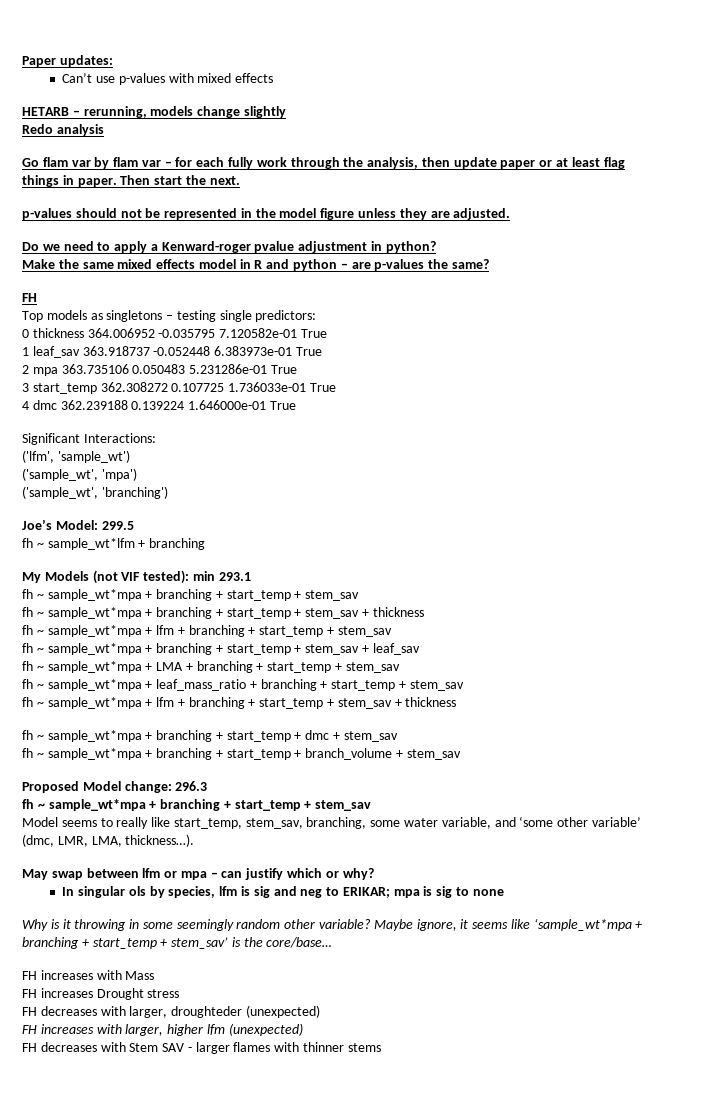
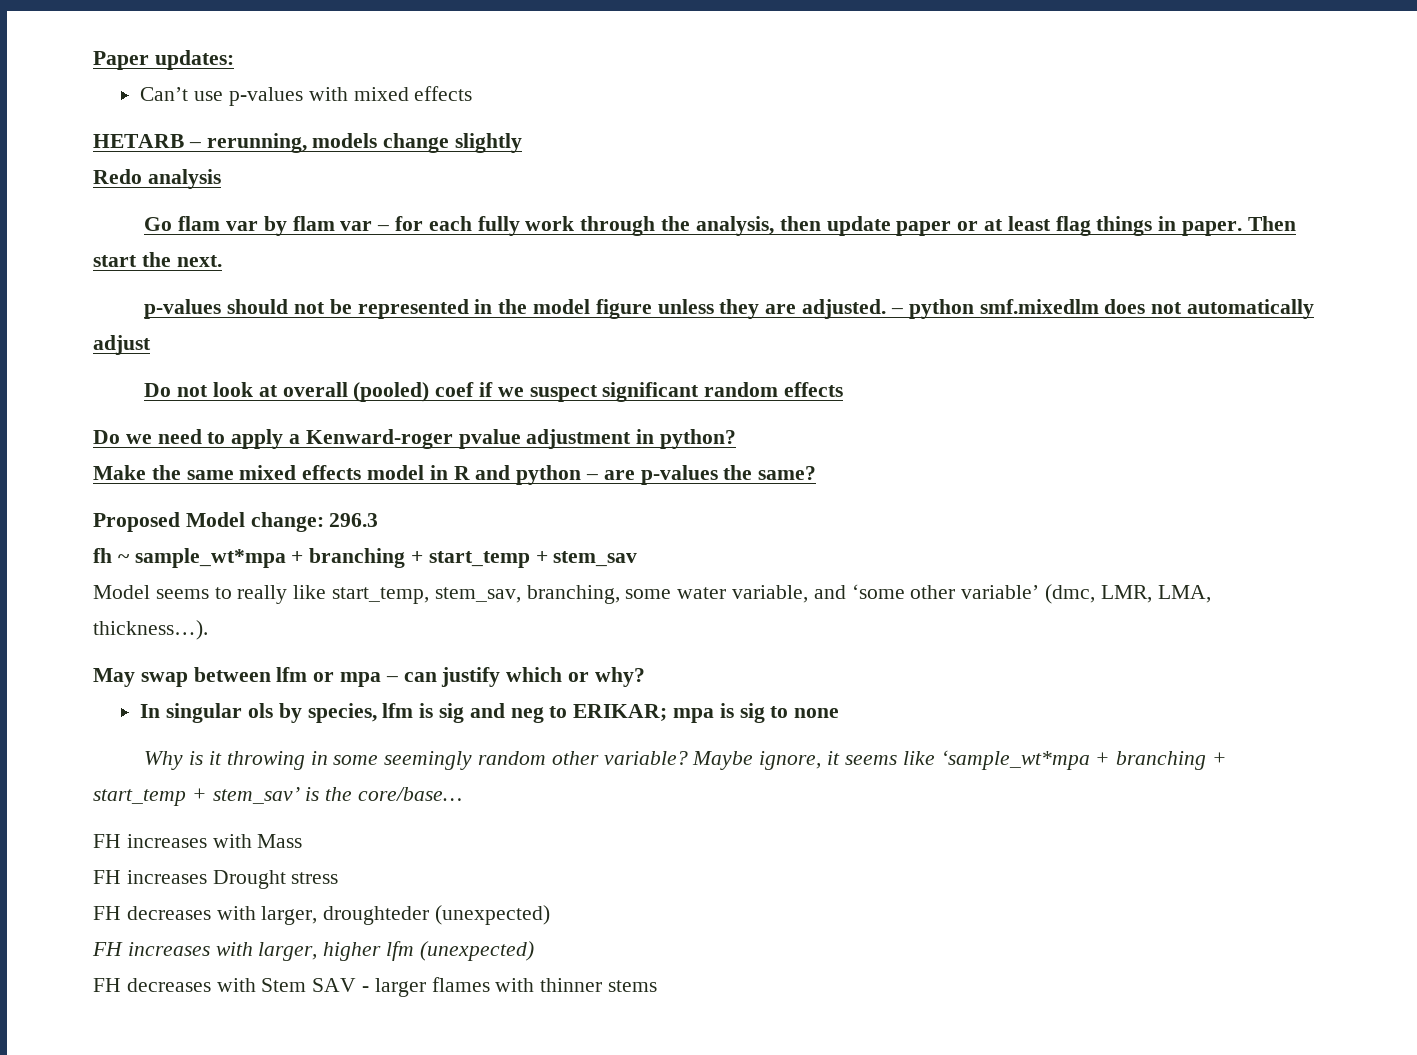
+ – python smf.mixedlm does not automatically adjust
+ Do not look at overall (pooled) coef if we suspect significant random effects
  Make the same mixed effects model in R and python – are p-values the same?
- FH
- Top models as singletons – testing single predictors:
- 0 thickness 364.006952 -0.035795 7.120582e-01 True
- 1 leaf_sav 363.918737 -0.052448 6.383973e-01 True
- 2 mpa 363.735106 0.050483 5.231286e-01 True
- 3 start_temp 362.308272 0.107725 1.736033e-01 True
- 4 dmc 362.239188 0.139224 1.646000e-01 True
- Significant Interactions:
- ('lfm', 'sample_wt')
- ('sample_wt', 'mpa')
- ('sample_wt', 'branching')
- Joe’s Model: 299.5
- fh ~ sample_wt*lfm + branching
- My Models (not VIF tested): min 293.1
- fh ~ sample_wt*mpa + branching + start_temp + stem_sav
- fh ~ sample_wt*mpa + branching + start_temp + stem_sav + thickness
- fh ~ sample_wt*mpa + lfm + branching + start_temp + stem_sav
- fh ~ sample_wt*mpa + branching + start_temp + stem_sav + leaf_sav
- fh ~ sample_wt*mpa + LMA + branching + start_temp + stem_sav
- fh ~ sample_wt*mpa + leaf_mass_ratio + branching + start_temp + stem_sav
- fh ~ sample_wt*mpa + lfm + branching + start_temp + stem_sav + thickness
- fh ~ sample_wt*mpa + branching + start_temp + dmc + stem_sav
- fh ~ sample_wt*mpa + branching + start_temp + branch_volume + stem_sav

